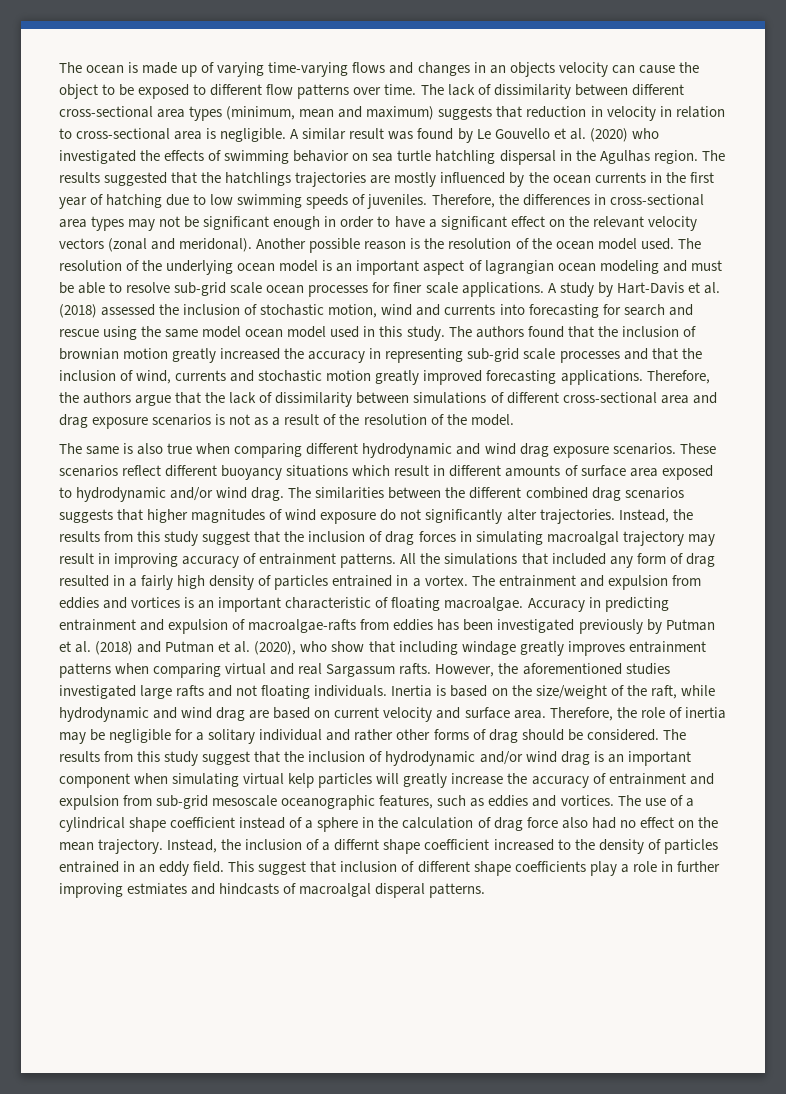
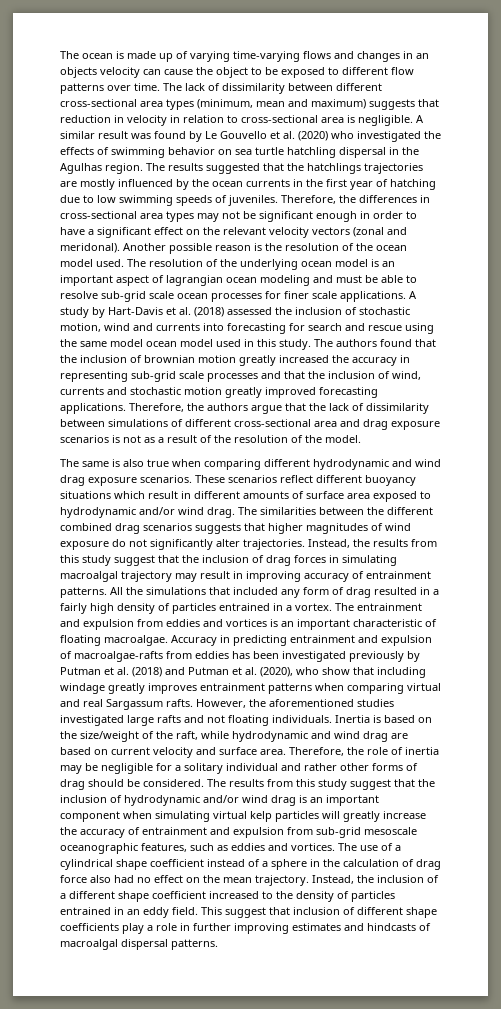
- Instead, the inclusion of a differnt shape coefficient increased to the density of particles entrained in an eddy field.
+ Instead, the inclusion of a different shape coefficient increased to the density of particles entrained in an eddy field.
- This suggest that inclusion of different shape coefficients play a role in further improving estmiates and hindcasts of macroalgal disperal patterns.
+ This suggest that inclusion of different shape coefficients play a role in further improving estimates and hindcasts of macroalgal dispersal patterns.

